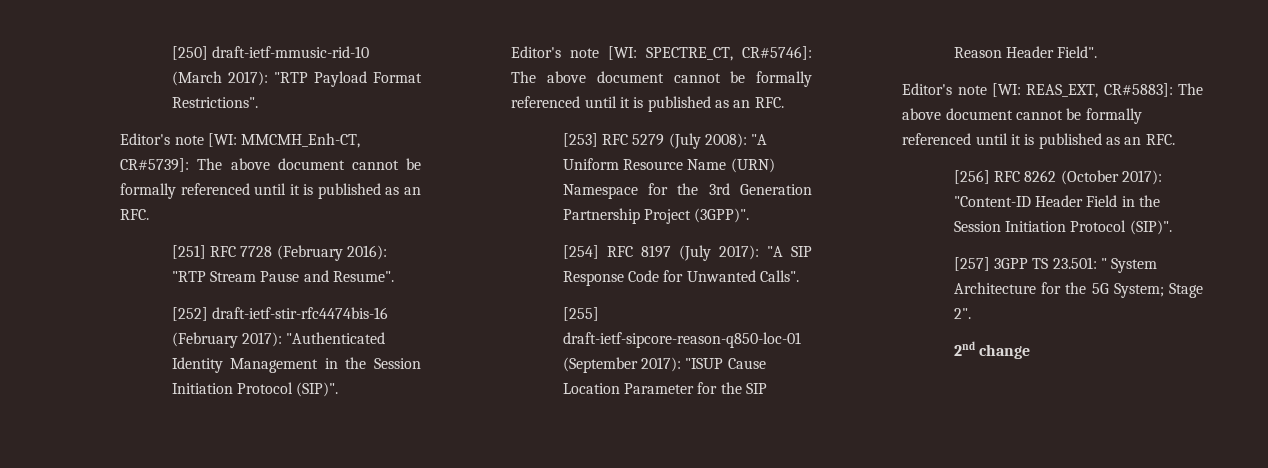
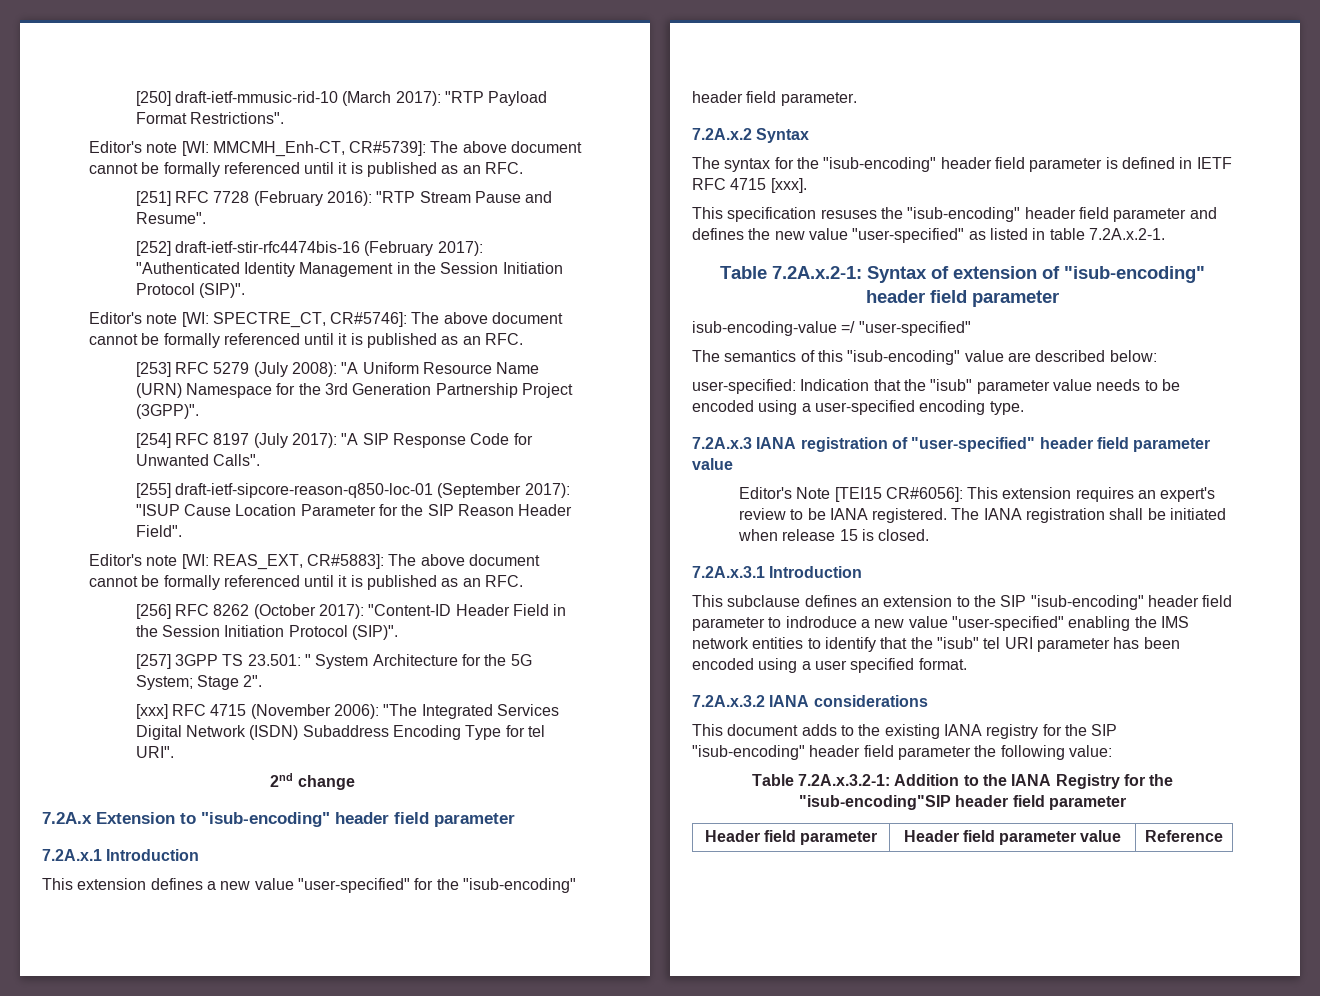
+ [xxx] RFC 4715 (November 2006): "The Integrated Services Digital Network (ISDN) Subaddress Encoding Type for tel URI".
  2nd change
+ 7.2A.x Extension to "isub-encoding" header field parameter
+ 7.2A.x.1 Introduction
+ This extension defines a new value "user-specified" for the "isub-encoding" header field parameter.
+ 7.2A.x.2 Syntax
+ The syntax for the "isub-encoding" header field parameter is defined in IETF RFC 4715 [xxx].
+ This specification resuses the "isub-encoding" header field parameter and defines the new value "user-specified" as listed in table 7.2A.x.2-1.
+ Table 7.2A.x.2-1: Syntax of extension of "isub-encoding" header field parameter
+ isub-encoding-value =/ "user-specified"
+ The semantics of this "isub-encoding" value are described below:
+ user-specified: Indication that the "isub" parameter value needs to be encoded using a user-specified encoding type.
+ 7.2A.x.3 IANA registration of "user-specified" header field parameter value
+ Editor's Note [TEI15 CR#6056]: This extension requires an expert's review to be IANA registered. The IANA registration shall be initiated when release 15 is closed.
+ 7.2A.x.3.1 Introduction
+ This subclause defines an extension to the SIP "isub-encoding" header field parameter to indroduce a new value "user-specified" enabling the IMS network entities to identify that the "isub" tel URI parameter has been encoded using a user specified format.
+ 7.2A.x.3.2 IANA considerations
+ This document adds to the existing IANA registry for the SIP "isub-encoding" header field parameter the following value:
+ Table 7.2A.x.3.2-1: Addition to the IANA Registry for the "isub-encoding"SIP header field parameter
+ Header field parameter | Header field parameter value | Reference

